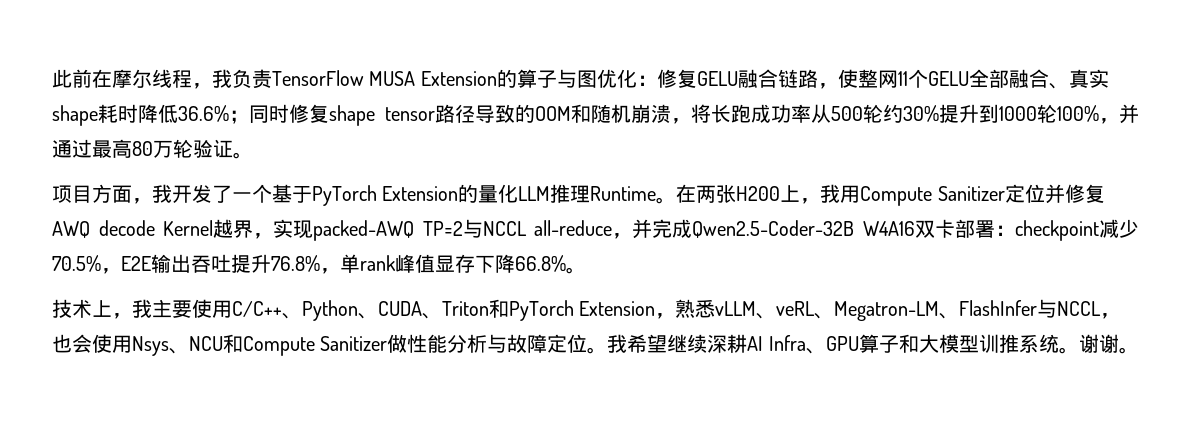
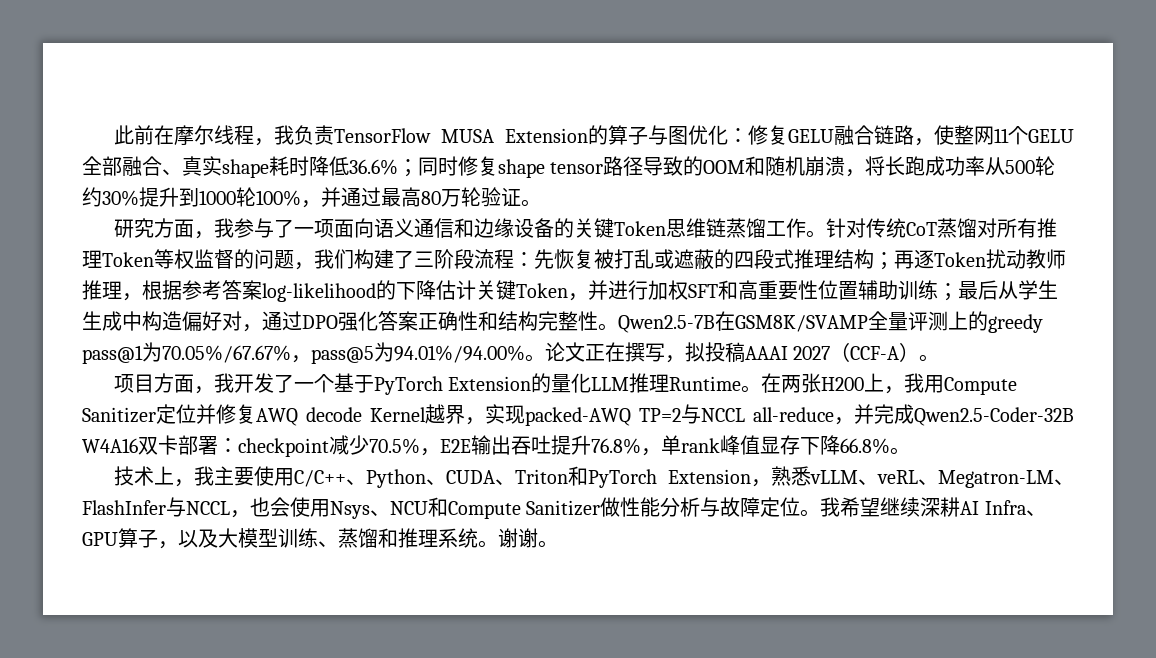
+ 研究方面，我参与了一项面向语义通信和边缘设备的关键Token思维链蒸馏工作。针对传统CoT蒸馏对所有推理Token等权监督的问题，我们构建了三阶段流程：先恢复被打乱或遮蔽的四段式推理结构；再逐Token扰动教师推理，根据参考答案log-likelihood的下降估计关键Token，并进行加权SFT和高重要性位置辅助训练；最后从学生生成中构造偏好对，通过DPO强化答案正确性和结构完整性。Qwen2.5-7B在GSM8K/SVAMP全量评测上的greedy pass@1为70.05%/67.67%，pass@5为94.01%/94.00%。论文正在撰写，拟投稿AAAI 2027（CCF-A）。
- 我希望继续深耕AI Infra、GPU算子和大模型训推系统。
+ 我希望继续深耕AI Infra、GPU算子，以及大模型训练、蒸馏和推理系统。

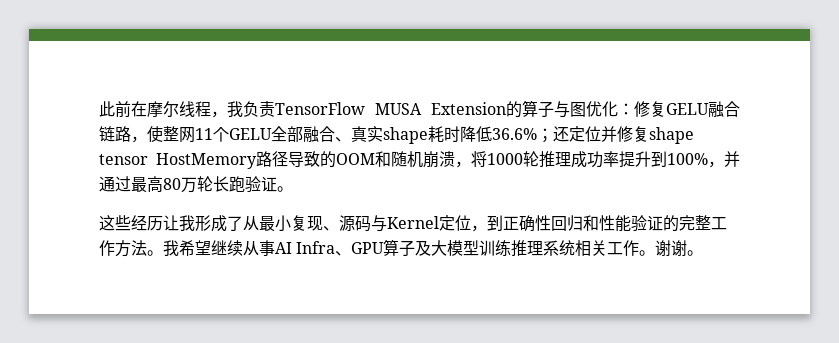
- 此前在摩尔线程，我负责TensorFlow MUSA Extension的算子与图优化：修复GELU融合链路，使整网11个GELU全部融合、真实shape耗时降低36.6%；同时修复shape tensor路径导致的OOM和随机崩溃，将长跑成功率从500轮约30%提升到1000轮100%，并通过最高80万轮验证。
+ 此前在摩尔线程，我负责TensorFlow MUSA Extension的算子与图优化：修复GELU融合链路，使整网11个GELU全部融合、真实shape耗时降低36.6%；还定位并修复shape tensor HostMemory路径导致的OOM和随机崩溃，将1000轮推理成功率提升到100%，并通过最高80万轮长跑验证。
- 研究方面，我参与了一项面向语义通信和边缘设备的关键Token思维链蒸馏工作。针对传统CoT蒸馏对所有推理Token等权监督的问题，我们构建了三阶段流程：先恢复被打乱或遮蔽的四段式推理结构；再逐Token扰动教师推理，根据参考答案log-likelihood的下降估计关键Token，并进行加权SFT和高重要性位置辅助训练；最后从学生生成中构造偏好对，通过DPO强化答案正确性和结构完整性。Qwen2.5-7B在GSM8K/SVAMP全量评测上的greedy pass@1为70.05%/67.67%，pass@5为94.01%/94.00%。论文正在撰写，拟投稿AAAI 2027（CCF-A）。
- 项目方面，我开发了一个基于PyTorch Extension的量化LLM推理Runtime。在两张H200上，我用Compute Sanitizer定位并修复AWQ decode Kernel越界，实现packed-AWQ TP=2与NCCL all-reduce，并完成Qwen2.5-Coder-32B W4A16双卡部署：checkpoint减少70.5%，E2E输出吞吐提升76.8%，单rank峰值显存下降66.8%。
- 技术上，我主要使用C/C++、Python、CUDA、Triton和PyTorch Extension，熟悉vLLM、veRL、Megatron-LM、FlashInfer与NCCL，也会使用Nsys、NCU和Compute Sanitizer做性能分析与故障定位。
+ 这些经历让我形成了从最小复现、源码与Kernel定位，到正确性回归和性能验证的完整工作方法。
- 我希望继续深耕AI Infra、GPU算子，以及大模型训练、蒸馏和推理系统。
+ 我希望继续从事AI Infra、GPU算子及大模型训练推理系统相关工作。

